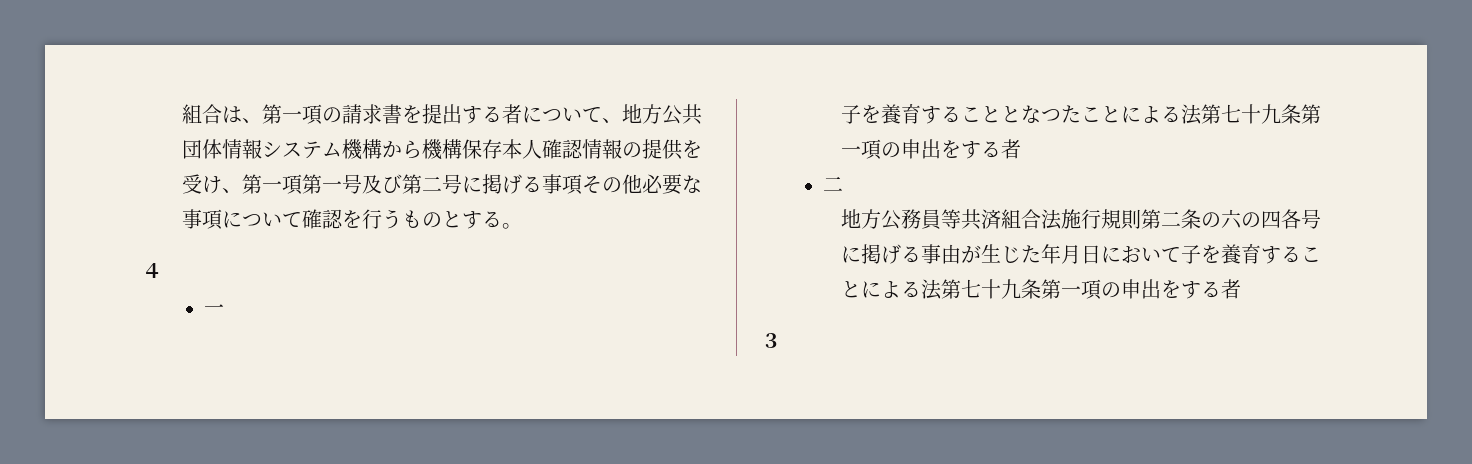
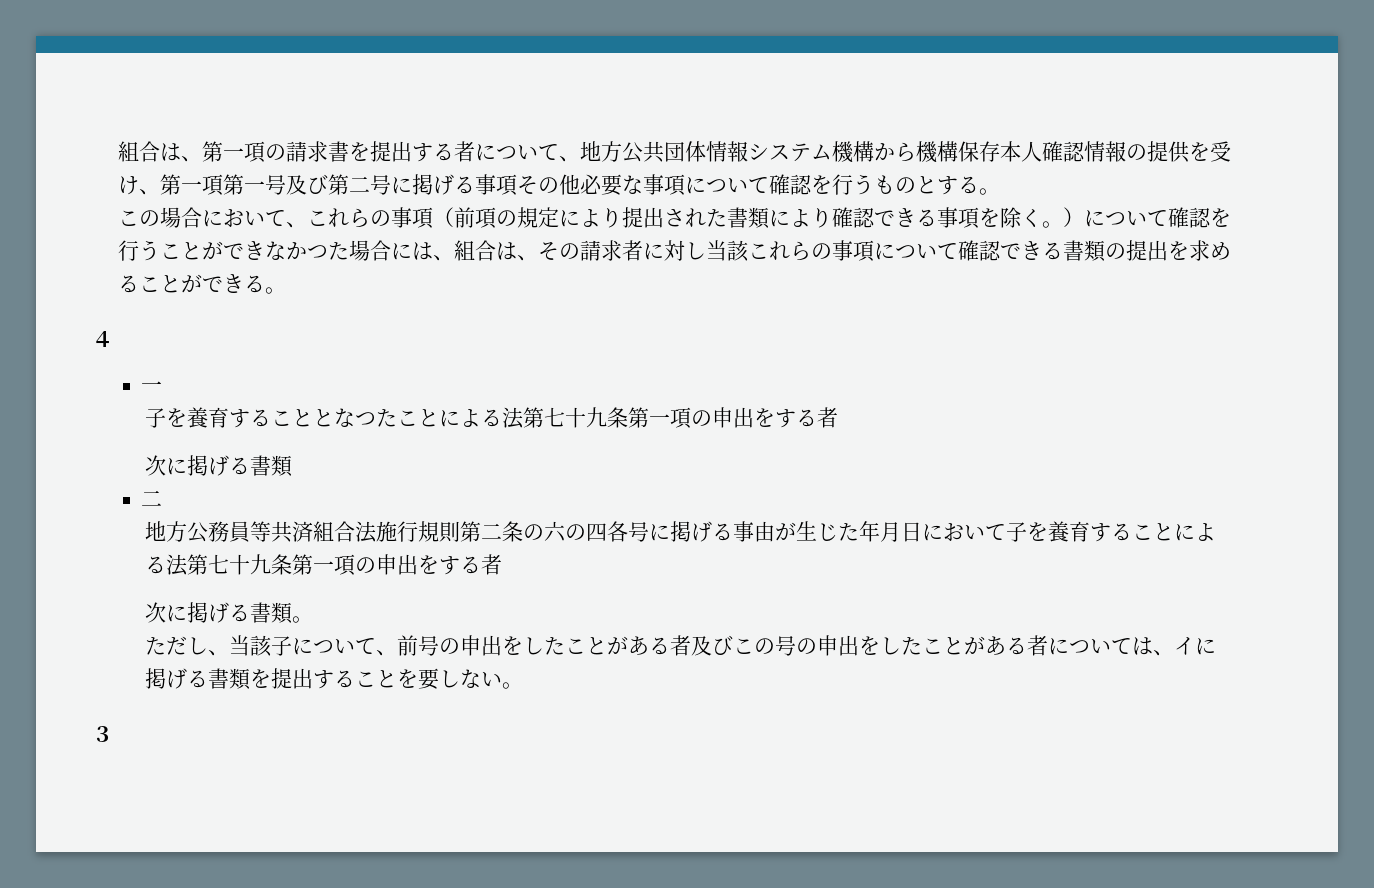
+ この場合において、これらの事項（前項の規定により提出された書類により確認できる事項を除く。）について確認を行うことができなかつた場合には、組合は、その請求者に対し当該これらの事項について確認できる書類の提出を求めることができる。
  子を養育することとなつたことによる法第七十九条第一項の申出をする者
+ 次に掲げる書類
+ 次に掲げる書類。
+ ただし、当該子について、前号の申出をしたことがある者及びこの号の申出をしたことがある者については、イに掲げる書類を提出することを要しない。

